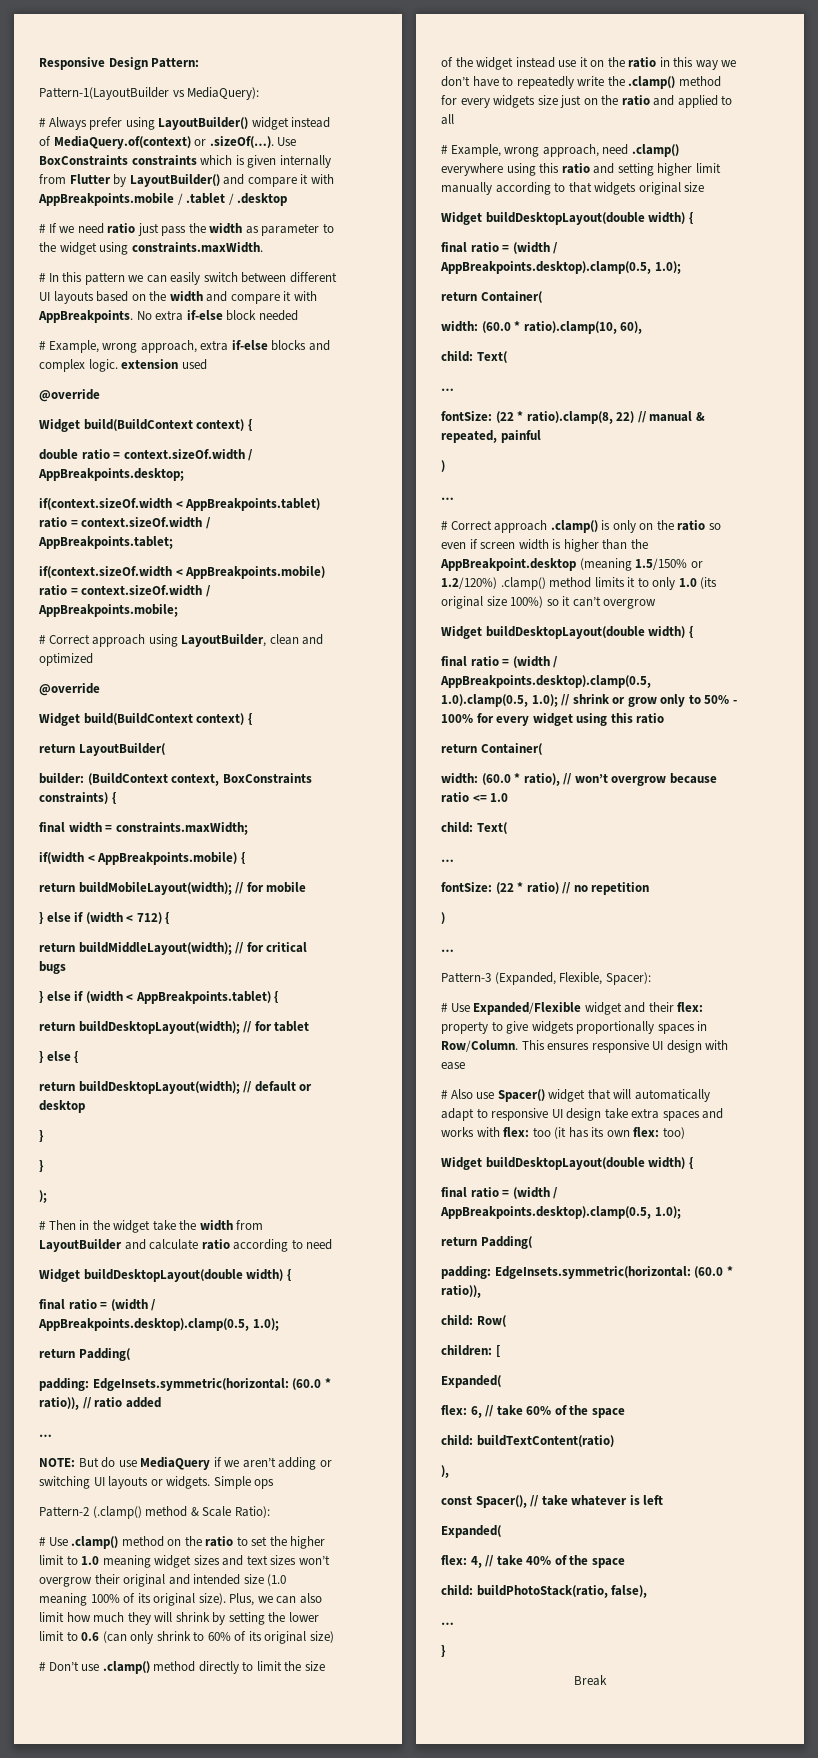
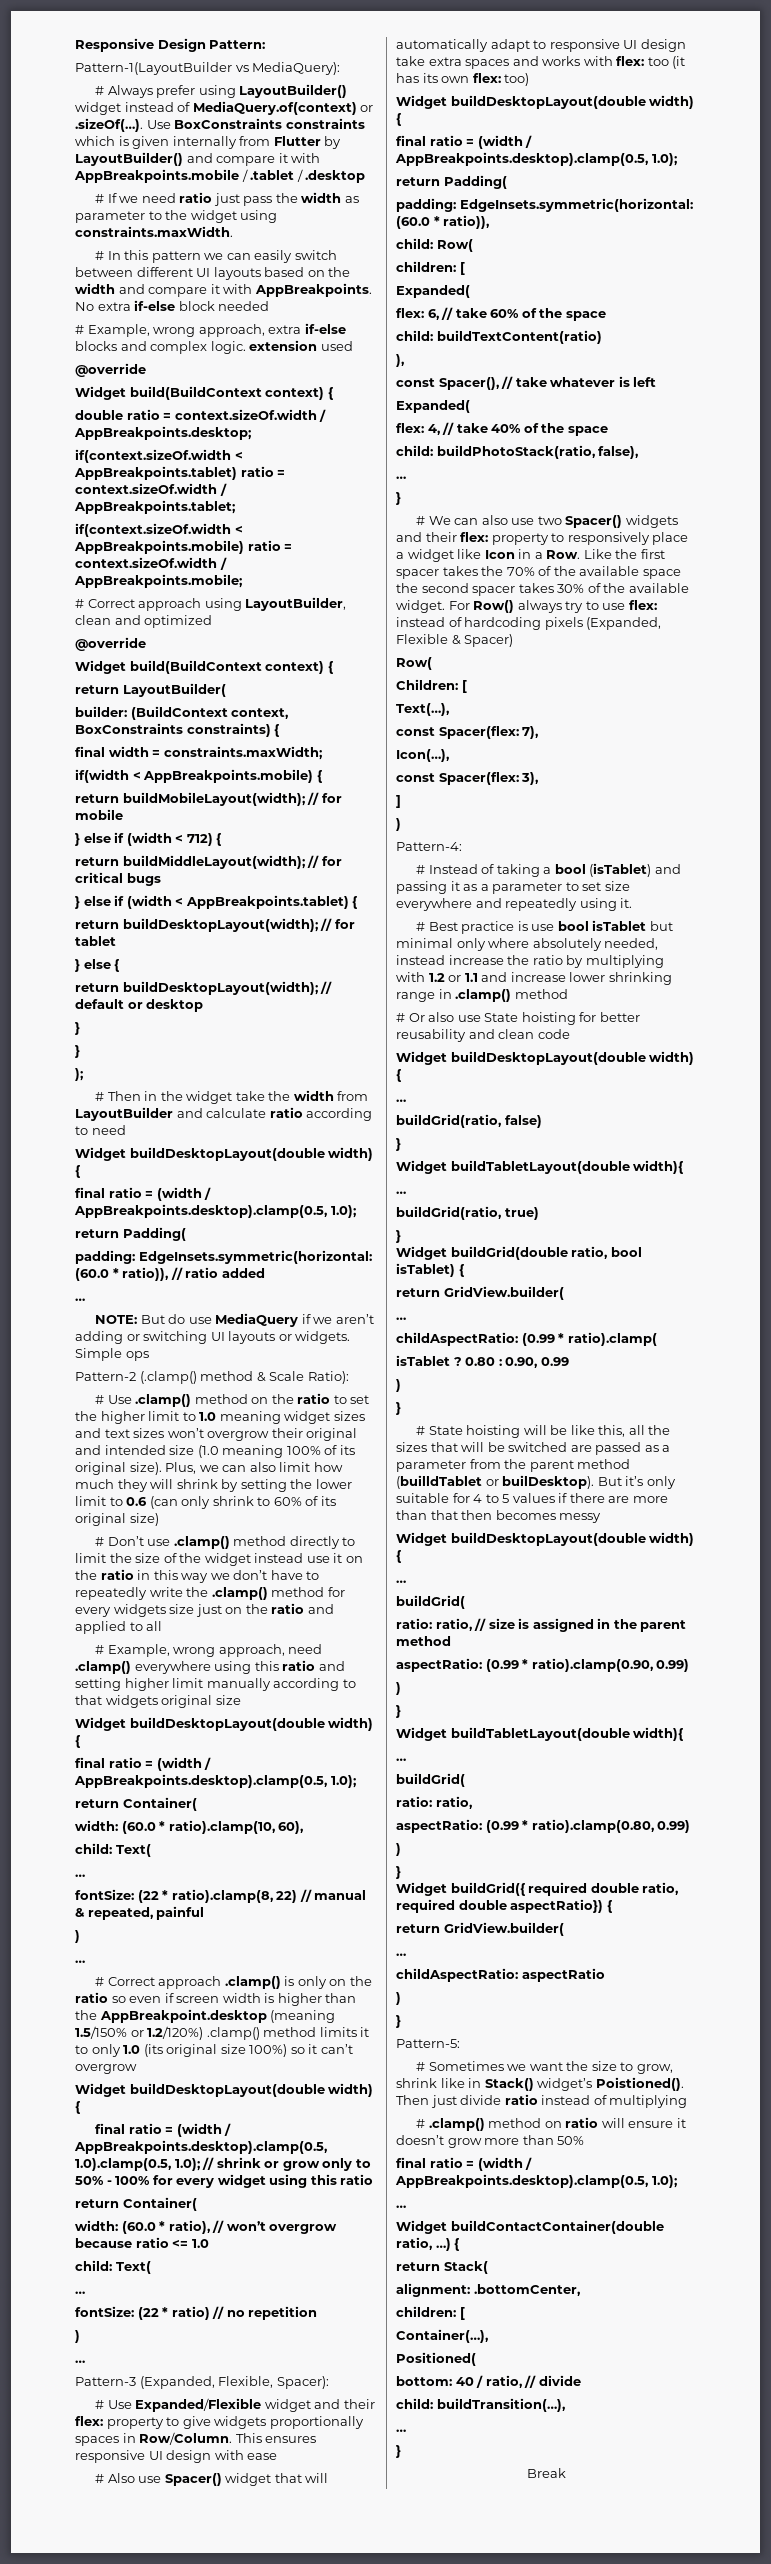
+ # We can also use two Spacer() widgets and their flex: property to responsively place a widget like Icon in a Row. Like the first spacer takes the 70% of the available space the second spacer takes 30% of the available widget. For Row() always try to use flex: instead of hardcoding pixels (Expanded, Flexible & Spacer)
+ Row(
+ Children: [
+ Text(…),
+ const Spacer(flex: 7),
+ Icon(…),
+ const Spacer(flex: 3),
+ ]
+ )
+ Pattern-4:
+ # Instead of taking a bool (isTablet) and passing it as a parameter to set size everywhere and repeatedly using it.
+ # Best practice is use bool isTablet but minimal only where absolutely needed, instead increase the ratio by multiplying with 1.2 or 1.1 and increase lower shrinking range in .clamp() method
+ # Or also use State hoisting for better reusability and clean code
+ Widget buildDesktopLayout(double width) {
+ …
+ buildGrid(ratio, false)
+ }
+ Widget buildTabletLayout(double width){
+ …
+ buildGrid(ratio, true)
+ }
+ Widget buildGrid(double ratio, bool isTablet) {
+ return GridView.builder(
+ …
+ childAspectRatio: (0.99 * ratio).clamp(
+ isTablet ? 0.80 : 0.90, 0.99
+ )
+ }
+ # State hoisting will be like this, all the sizes that will be switched are passed as a parameter from the parent method (builldTablet or builDesktop). But it’s only suitable for 4 to 5 values if there are more than that then becomes messy
+ Widget buildDesktopLayout(double width) {
+ …
+ buildGrid(
+ ratio: ratio, // size is assigned in the parent method
+ aspectRatio: (0.99 * ratio).clamp(0.90, 0.99)
+ )
+ }
+ Widget buildTabletLayout(double width){
+ …
+ buildGrid(
+ ratio: ratio,
+ aspectRatio: (0.99 * ratio).clamp(0.80, 0.99)
+ )
+ }
+ Widget buildGrid({ required double ratio, required double aspectRatio}) {
+ return GridView.builder(
+ …
+ childAspectRatio: aspectRatio
+ )
+ }
+ Pattern-5:
+ # Sometimes we want the size to grow, shrink like in Stack() widget’s Poistioned(). Then just divide ratio instead of multiplying
+ # .clamp() method on ratio will ensure it doesn’t grow more than 50%
+ final ratio = (width / AppBreakpoints.desktop).clamp(0.5, 1.0);
+ …
+ Widget buildContactContainer(double ratio, …) {
+ return Stack(
+ alignment: .bottomCenter,
+ children: [
+ Container(…),
+ Positioned(
+ bottom: 40 / ratio, // divide
+ child: buildTransition(…),
+ …
+ }

